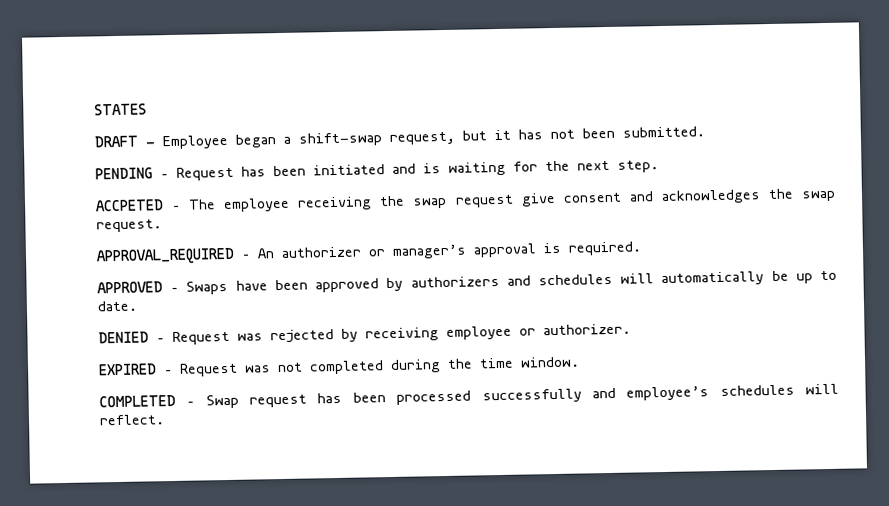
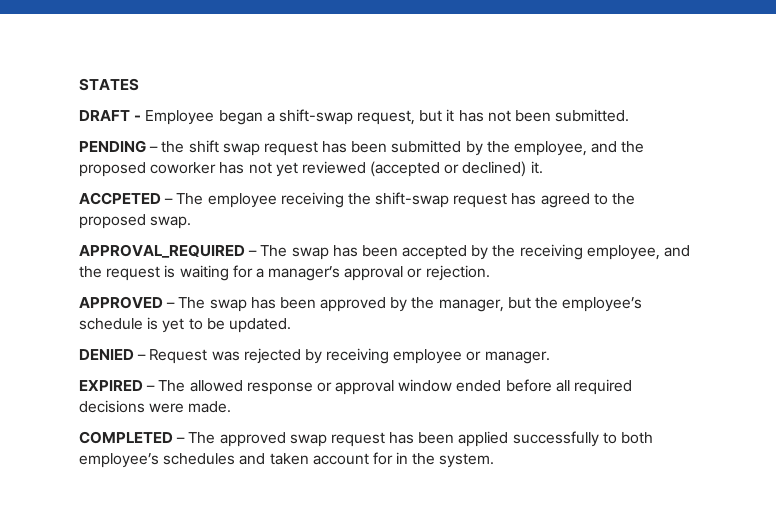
- PENDING – Request has been initiated and is waiting for the next step.
+ PENDING – the shift swap request has been submitted by the employee, and the proposed coworker has not yet reviewed (accepted or declined) it.
- ACCPETED – The employee receiving the swap request give consent and acknowledges the swap request.
- APPROVAL_REQUIRED – An authorizer or manager’s approval is required.
- APPROVED – Swaps have been approved by authorizers and schedules will automatically be up to date.
+ ACCPETED – The employee receiving the shift-swap request has agreed to the proposed swap.
+ APPROVAL_REQUIRED – The swap has been accepted by the receiving employee, and the request is waiting for a manager’s approval or rejection.
+ APPROVED – The swap has been approved by the manager, but the employee’s schedule is yet to be updated.
- DENIED – Request was rejected by receiving employee or authorizer.
+ DENIED – Request was rejected by receiving employee or manager.
- EXPIRED – Request was not completed during the time window.
- COMPLETED – Swap request has been processed successfully and employee’s schedules will reflect.
+ EXPIRED – The allowed response or approval window ended before all required decisions were made.
+ COMPLETED – The approved swap request has been applied successfully to both employee’s schedules and taken account for in the system.

